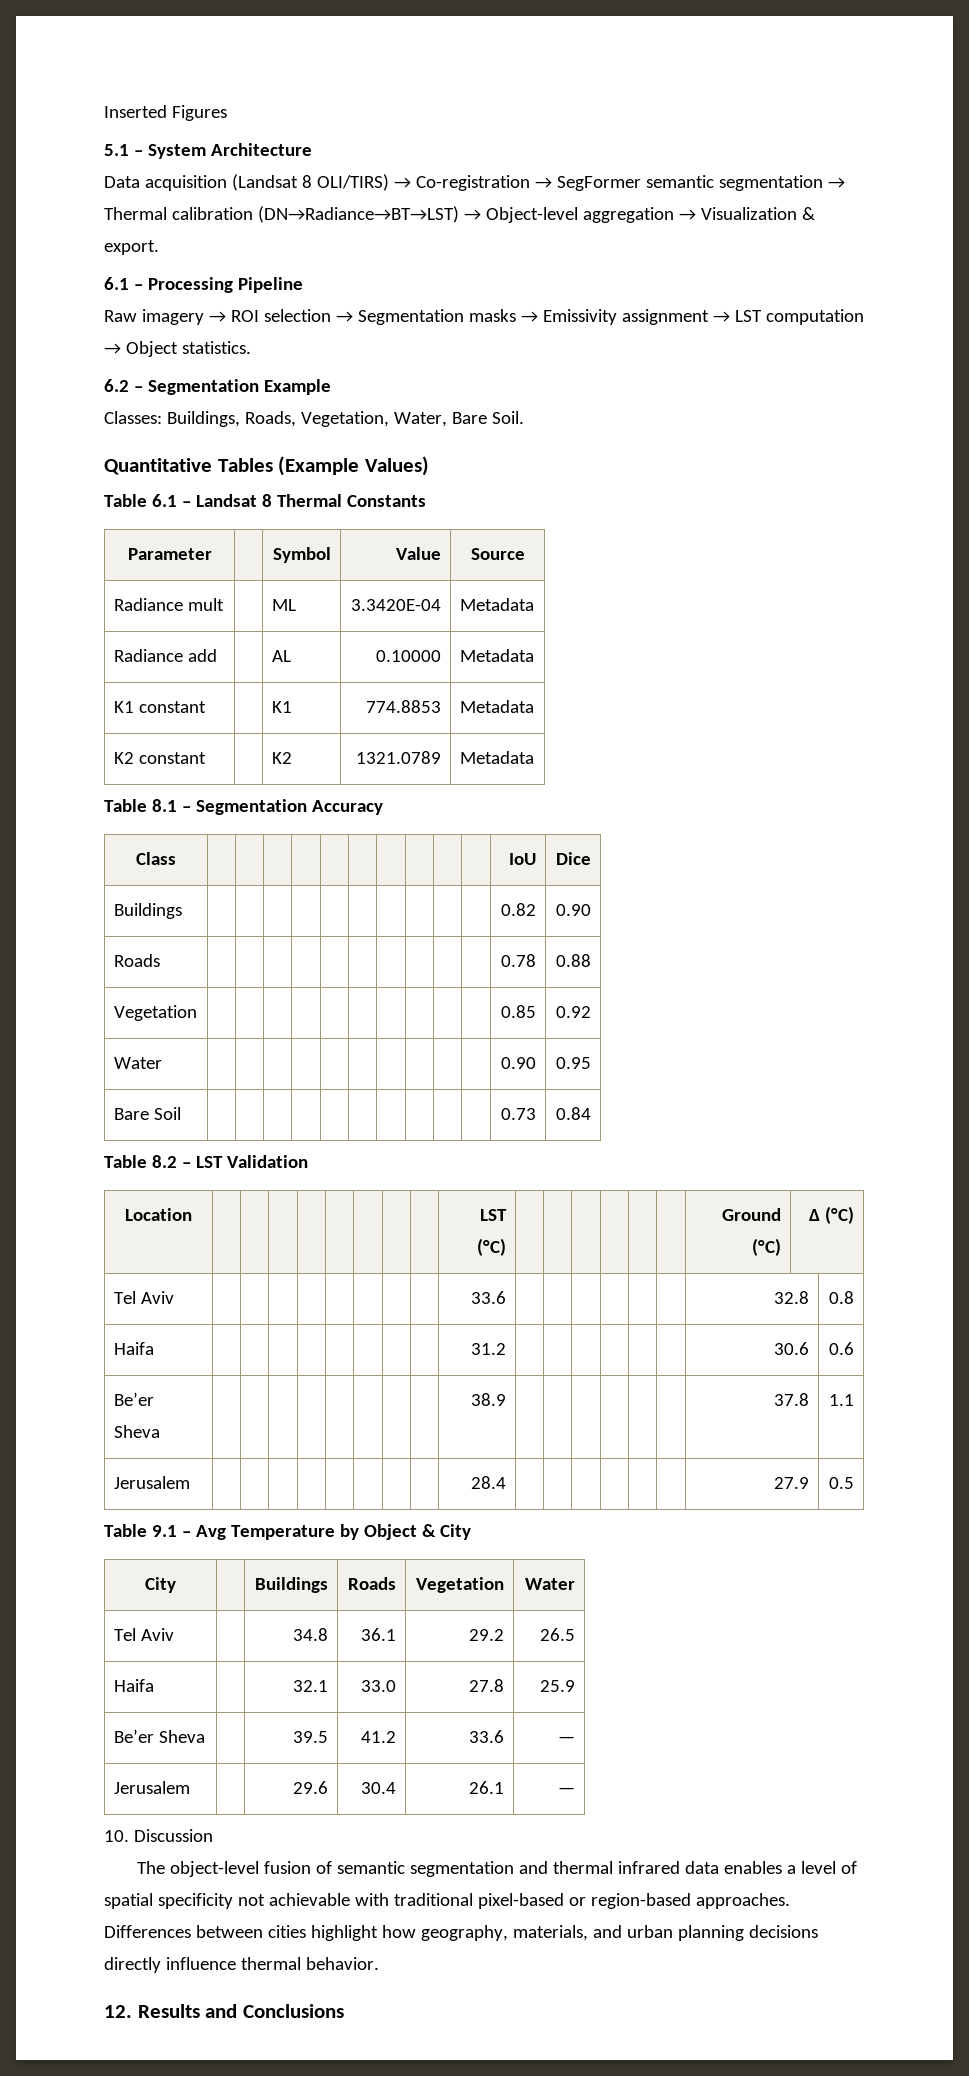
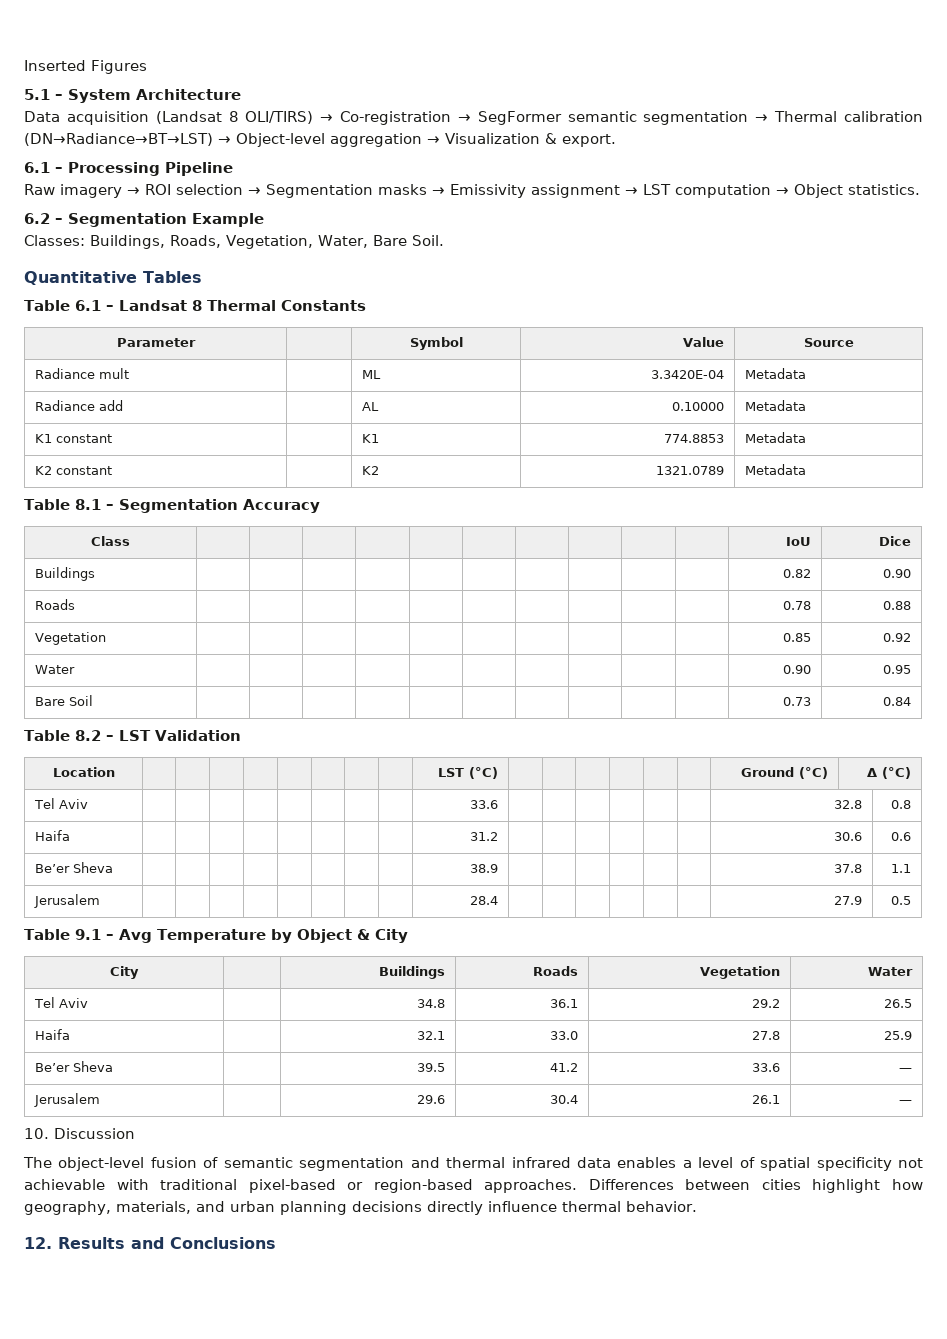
- Quantitative Tables (Example Values)
+ Quantitative Tables

